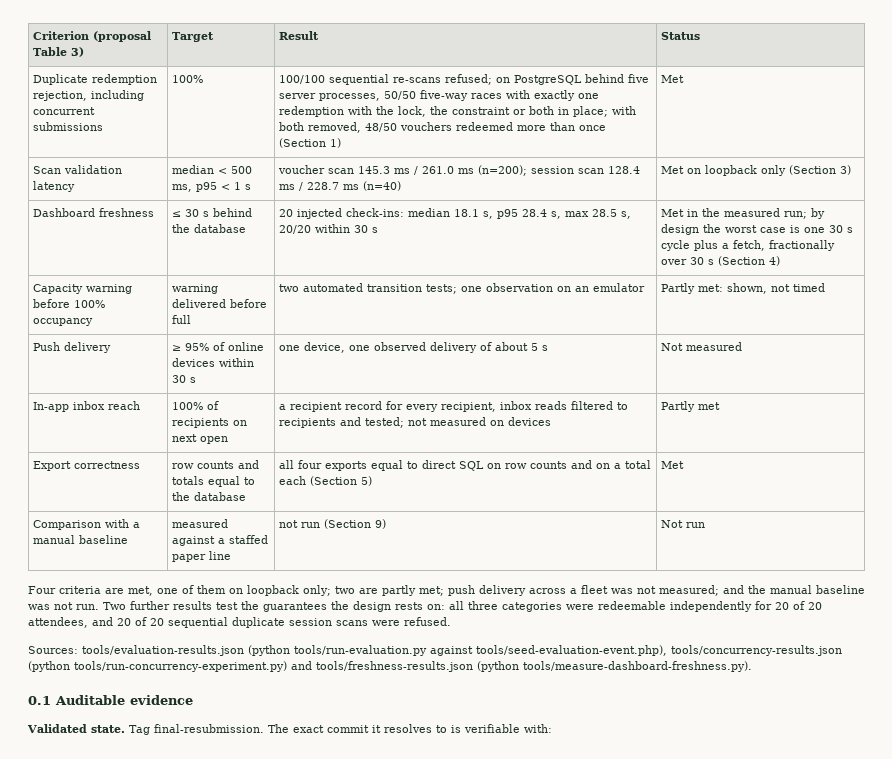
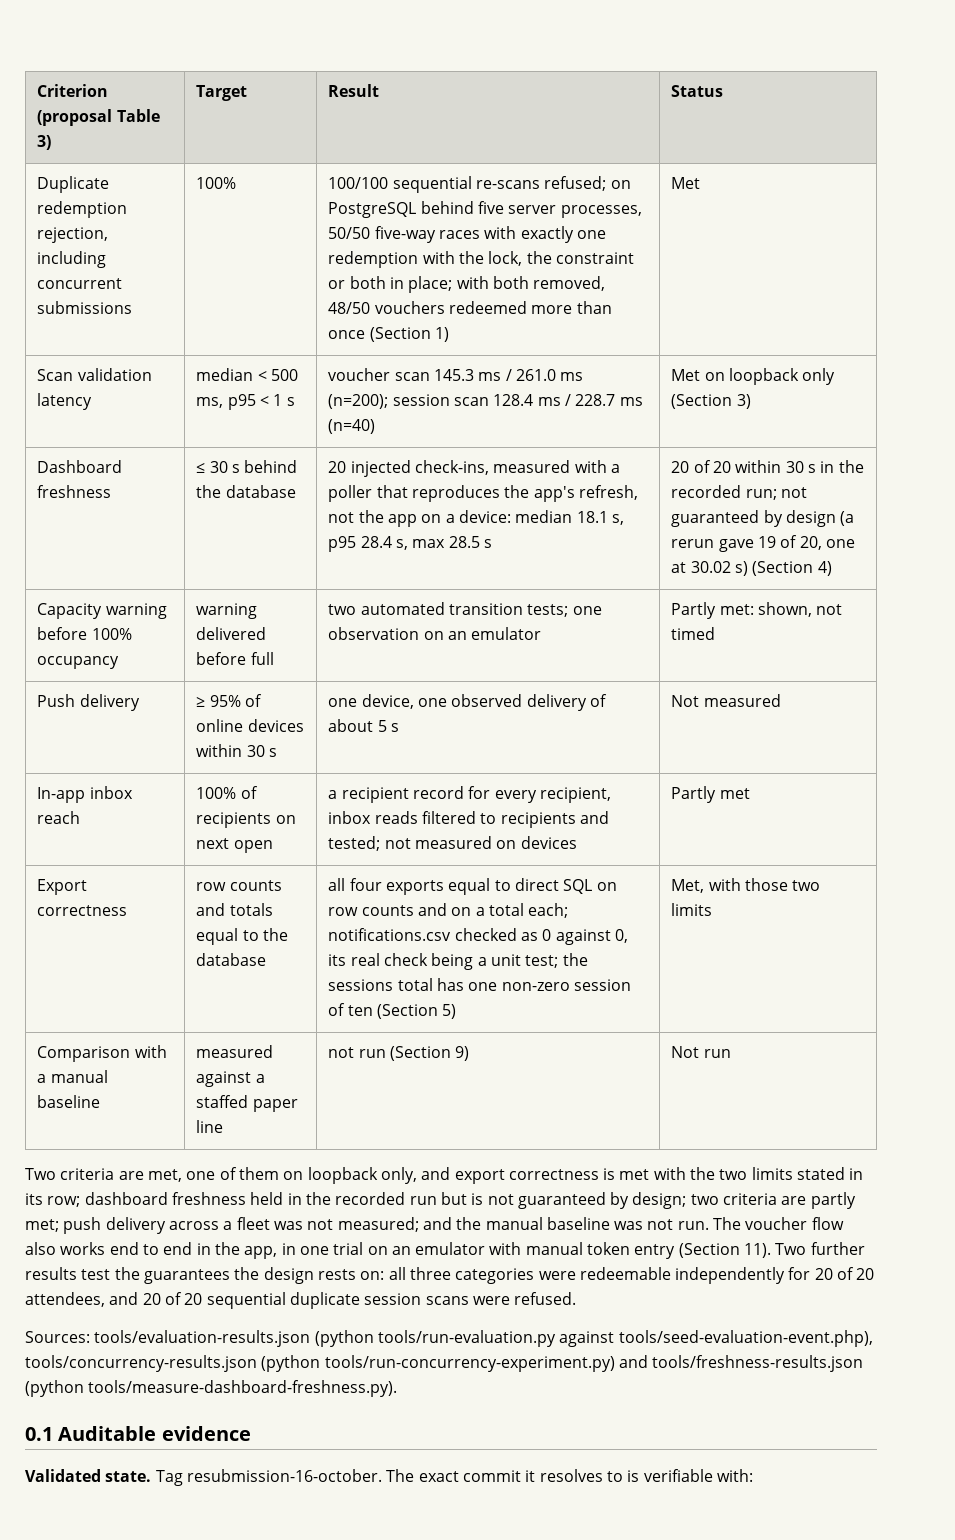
- 20 injected check-ins: median 18.1 s, p95 28.4 s, max 28.5 s, 20/20 within 30 s | Met in the measured run; by design the worst case is one 30 s cycle plus a fetch, fractionally over 30 s (Section 4)
+ 20 injected check-ins, measured with a poller that reproduces the app's refresh, not the app on a device: median 18.1 s, p95 28.4 s, max 28.5 s | 20 of 20 within 30 s in the recorded run; not guaranteed by design (a rerun gave 19 of 20, one at 30.02 s) (Section 4)
- all four exports equal to direct SQL on row counts and on a total each (Section 5) | Met
+ all four exports equal to direct SQL on row counts and on a total each; notifications.csv checked as 0 against 0, its real check being a unit test; the sessions total has one non-zero session of ten (Section 5) | Met, with those two limits
- Four criteria are met, one of them on loopback only; two are partly met; push delivery across a fleet was not measured; and the manual baseline was not run.
+ Two criteria are met, one of them on loopback only, and export correctness is met with the two limits stated in its row; dashboard freshness held in the recorded run but is not guaranteed by design; two criteria are partly met; push delivery across a fleet was not measured; and the manual baseline was not run.
+ The voucher flow also works end to end in the app, in one trial on an emulator with manual token entry (Section 11).
- Tag final-resubmission.
+ Tag resubmission-16-october.

